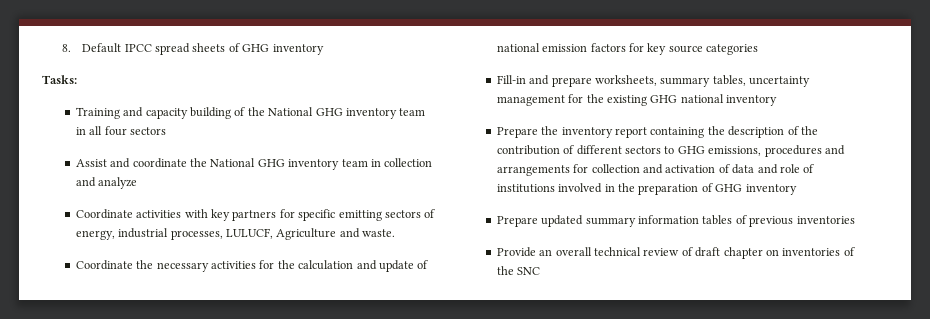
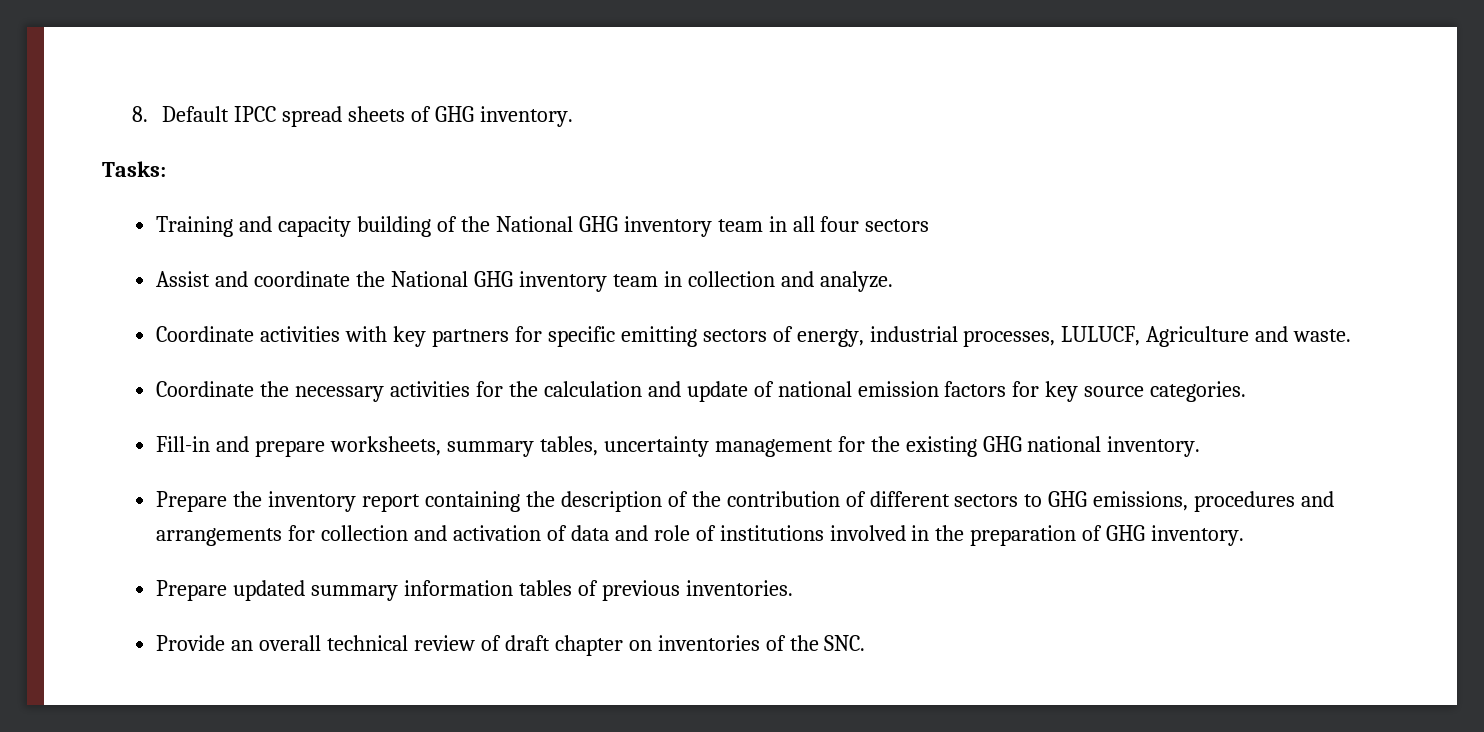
- 8. Default IPCC spread sheets of GHG inventory
+ 8. Default IPCC spread sheets of GHG inventory.
- Assist and coordinate the National GHG inventory team in collection and analyze
+ Assist and coordinate the National GHG inventory team in collection and analyze.
- Coordinate the necessary activities for the calculation and update of national emission factors for key source categories
+ Coordinate the necessary activities for the calculation and update of national emission factors for key source categories.
- Fill-in and prepare worksheets, summary tables, uncertainty management for the existing GHG national inventory
+ Fill-in and prepare worksheets, summary tables, uncertainty management for the existing GHG national inventory.
- Prepare the inventory report containing the description of the contribution of different sectors to GHG emissions, procedures and arrangements for collection and activation of data and role of institutions involved in the preparation of GHG inventory
+ Prepare the inventory report containing the description of the contribution of different sectors to GHG emissions, procedures and arrangements for collection and activation of data and role of institutions involved in the preparation of GHG inventory.
- Prepare updated summary information tables of previous inventories
+ Prepare updated summary information tables of previous inventories.
- Provide an overall technical review of draft chapter on inventories of the SNC
+ Provide an overall technical review of draft chapter on inventories of the SNC.

